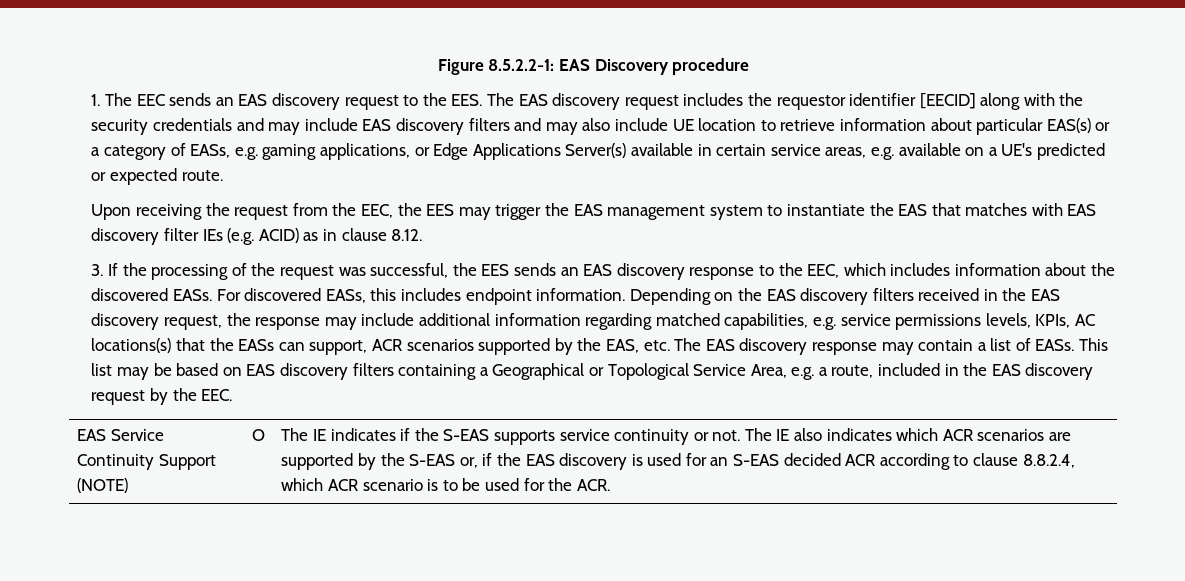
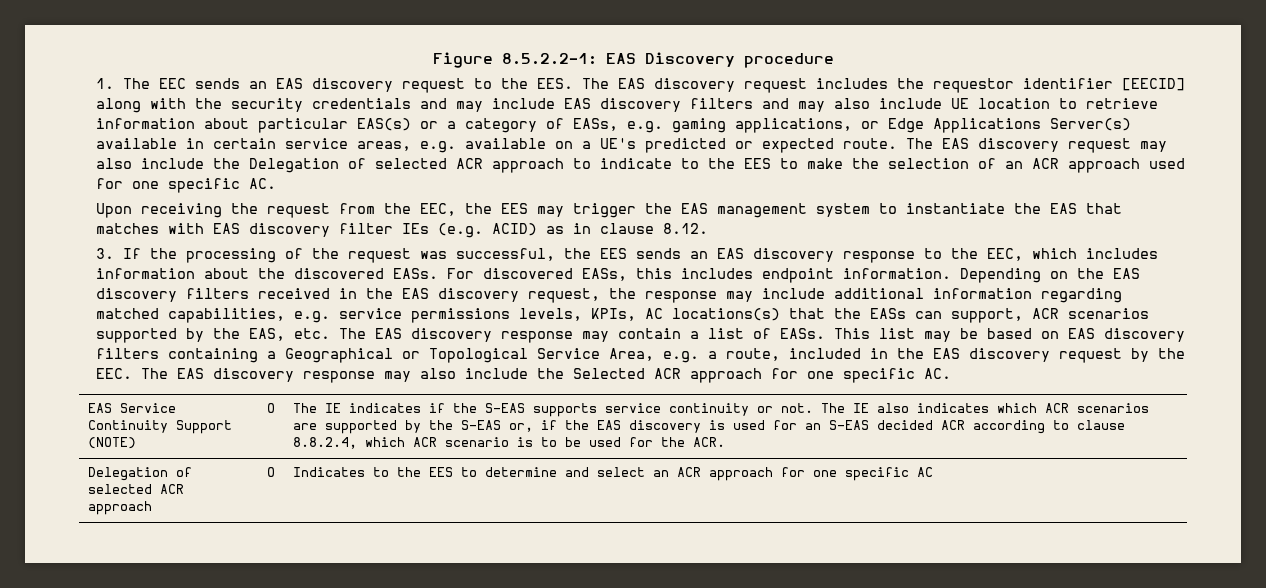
+ The EAS discovery request may also include the Delegation of selected ACR approach to indicate to the EES to make the selection of an ACR approach used for one specific AC.
- This list may be based on EAS discovery filters containing a Geographical or Topological Service Area, e.g. a route, included in the EAS discovery request by the EEC.
+ This list may be based on EAS discovery filters containing a Geographical or Topological Service Area, e.g. a route, included in the EAS discovery request by the EEC. The EAS discovery response may also include the Selected ACR approach for one specific AC.
+ Delegation of selected ACR approach | O | Indicates to the EES to determine and select an ACR approach for one specific AC

